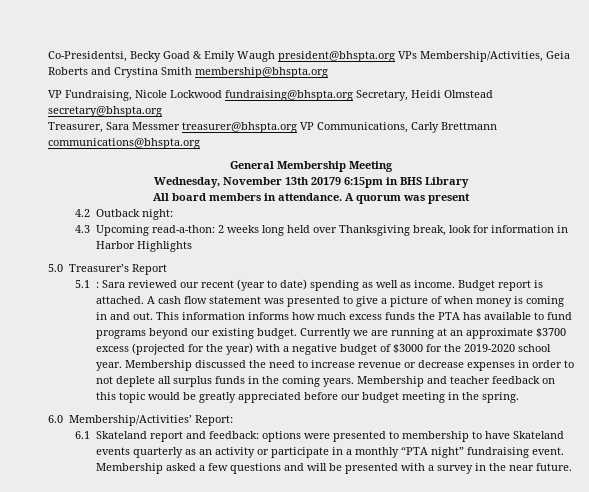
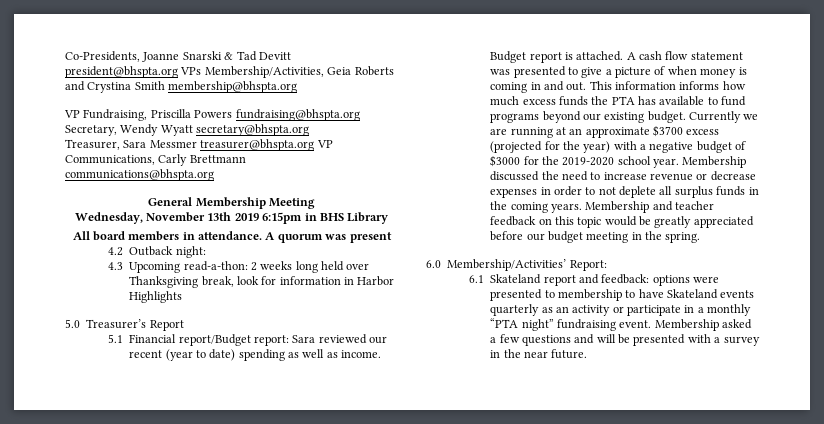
- Co-Presidentsi, Becky Goad & Emily Waugh president@bhspta.org VPs Membership/Activities, Geia Roberts and Crystina Smith membership@bhspta.org
+ Co-Presidents, Joanne Snarski & Tad Devitt president@bhspta.org VPs Membership/Activities, Geia Roberts and Crystina Smith membership@bhspta.org
- VP Fundraising, Nicole Lockwood fundraising@bhspta.org Secretary, Heidi Olmstead secretary@bhspta.org
+ VP Fundraising, Priscilla Powers fundraising@bhspta.org Secretary, Wendy Wyatt secretary@bhspta.org
- Wednesday, November 13th 20179 6:15pm in BHS Library
+ Wednesday, November 13th 2019 6:15pm in BHS Library
- 5.1 : Sara reviewed our recent (year to date) spending as well as income.
+ 5.1 Financial report/Budget report: Sara reviewed our recent (year to date) spending as well as income.

